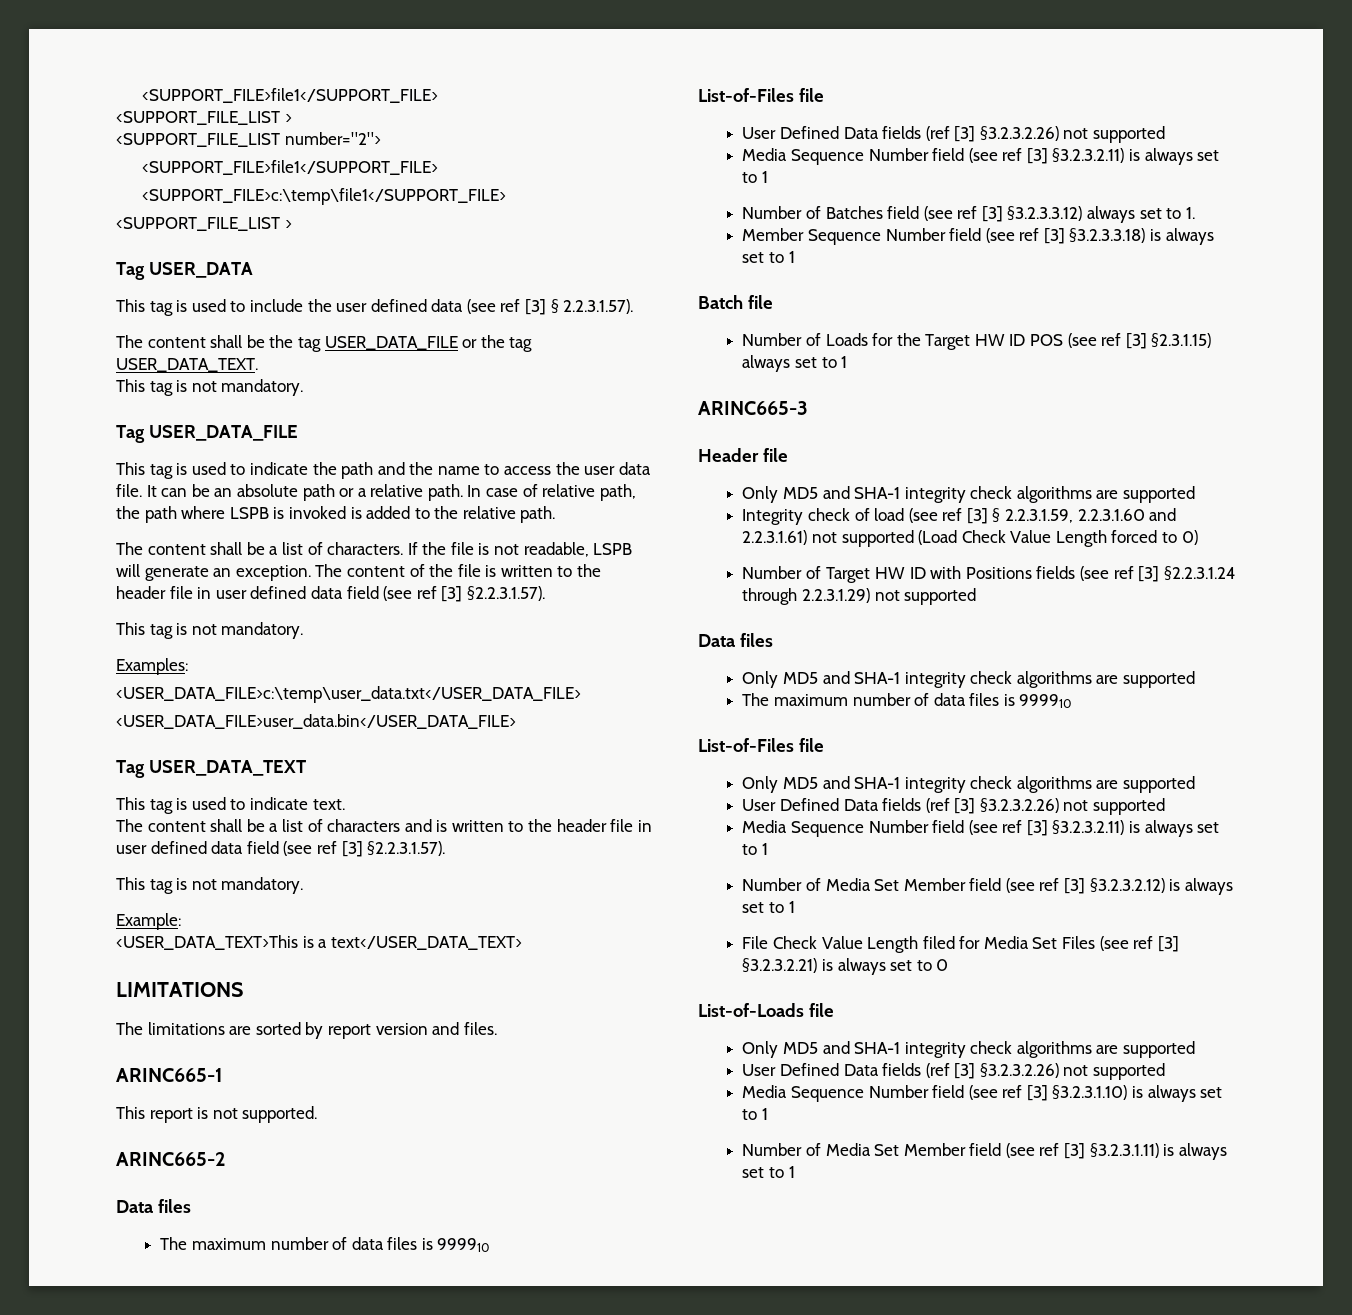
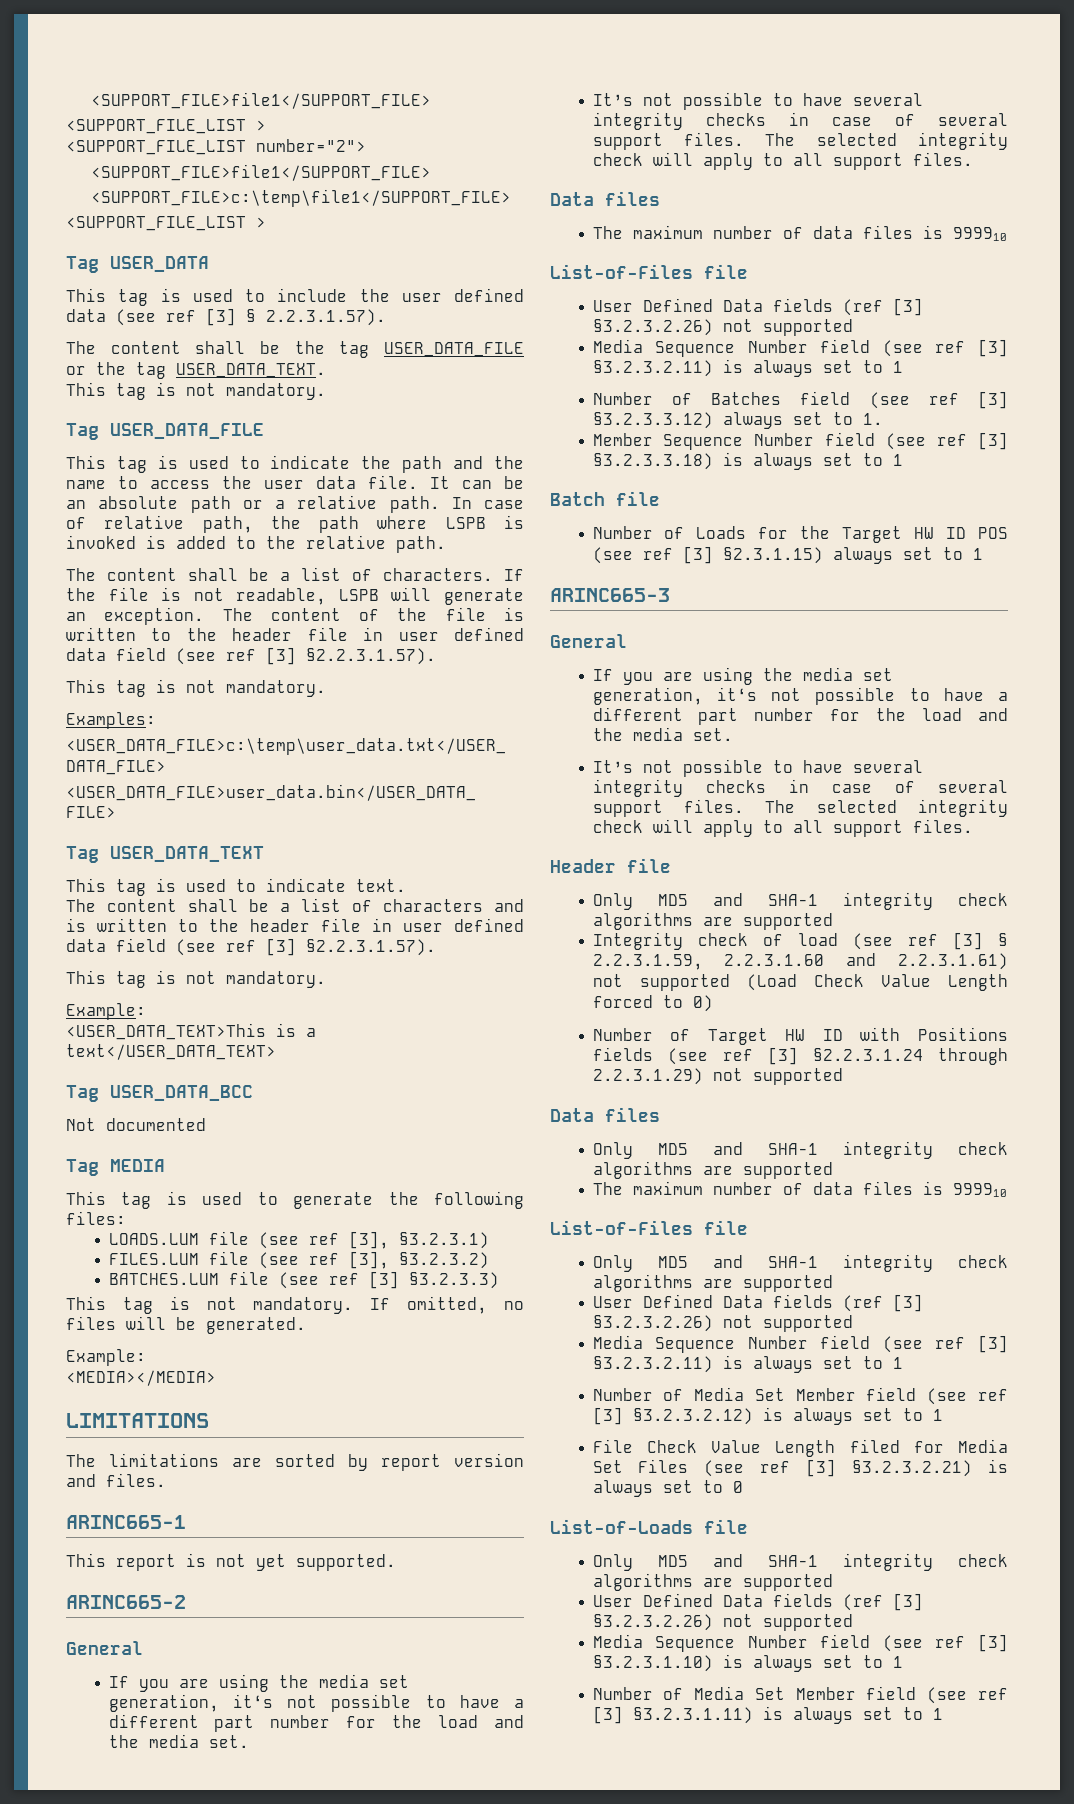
+ Tag USER_DATA_BCC
+ Not documented
+ Tag MEDIA
+ This tag is used to generate the following files:
+ LOADS.LUM file (see ref [3], §3.2.3.1)
+ FILES.LUM file (see ref [3], §3.2.3.2)
+ BATCHES.LUM file (see ref [3] §3.2.3.3)
+ This tag is not mandatory. If omitted, no files will be generated.
+ Example:
+ <MEDIA></MEDIA>
- This report is not supported.
+ This report is not yet supported.
  ARINC665-2
+ General
+ If you are using the media set generation, it‘s not possible to have a different part number for the load and the media set.
+ It’s not possible to have several integrity checks in case of several support files. The selected integrity check will apply to all support files.
  ARINC665-3
+ General
+ If you are using the media set generation, it‘s not possible to have a different part number for the load and the media set.
+ It’s not possible to have several integrity checks in case of several support files. The selected integrity check will apply to all support files.

